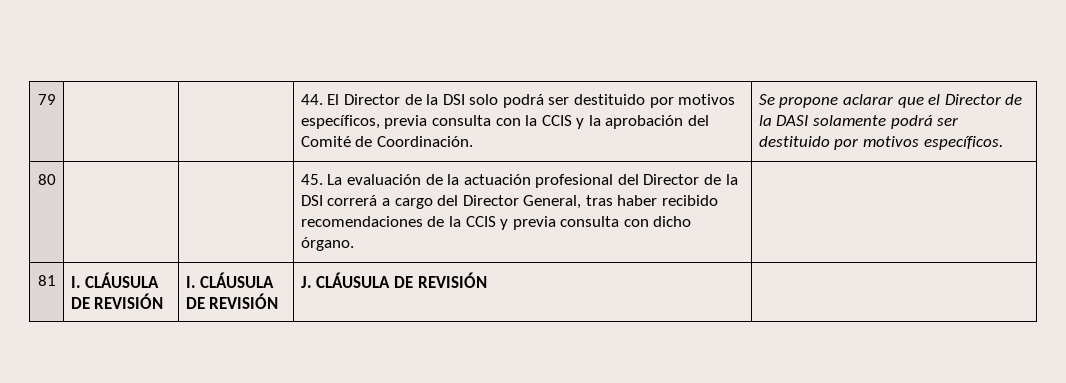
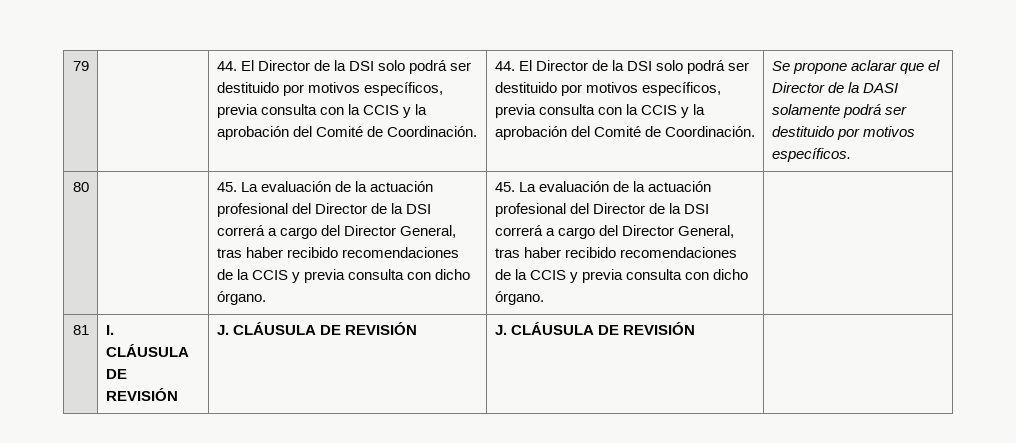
- 79
+ 79 | | 44. El Director de la DSI solo podrá ser destituido por motivos específicos, previa consulta con la CCIS y la aprobación del Comité de Coordinación.
- 80
+ 80 | | 45. La evaluación de la actuación profesional del Director de la DSI correrá a cargo del Director General, tras haber recibido recomendaciones de la CCIS y previa consulta con dicho órgano.
- 81 | I. CLÁUSULA DE REVISIÓN | I. CLÁUSULA DE REVISIÓN | J. CLÁUSULA DE REVISIÓN |
+ 81 | I. CLÁUSULA DE REVISIÓN | J. CLÁUSULA DE REVISIÓN | J. CLÁUSULA DE REVISIÓN |

